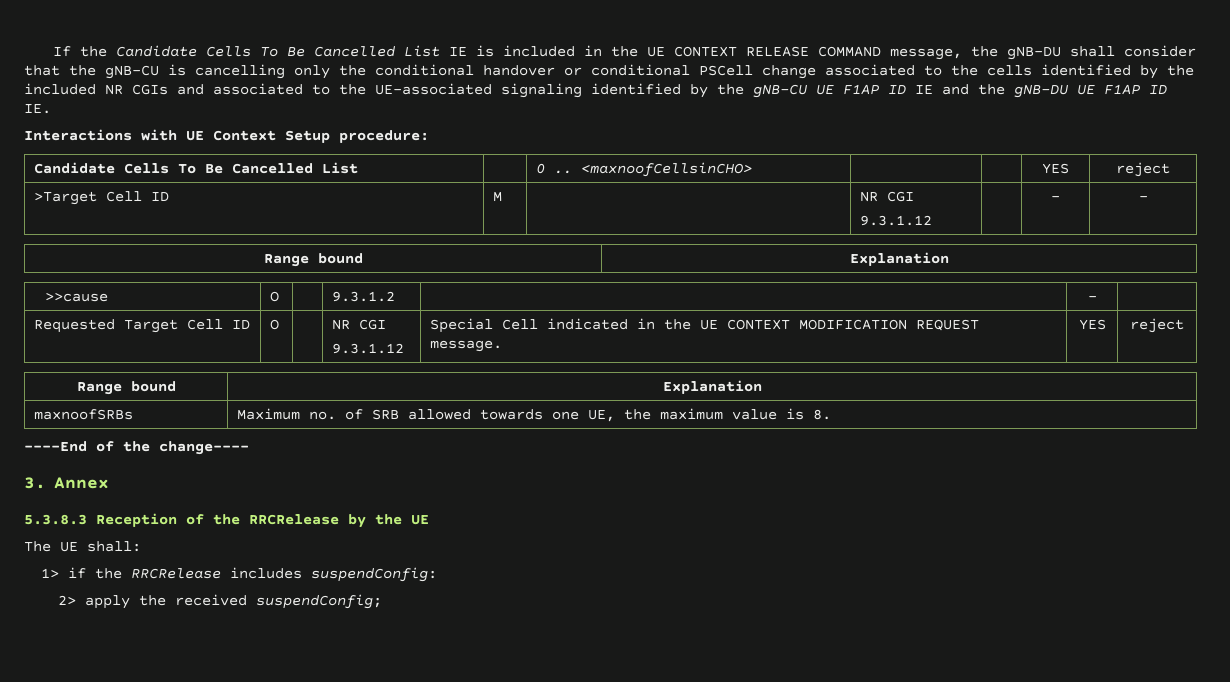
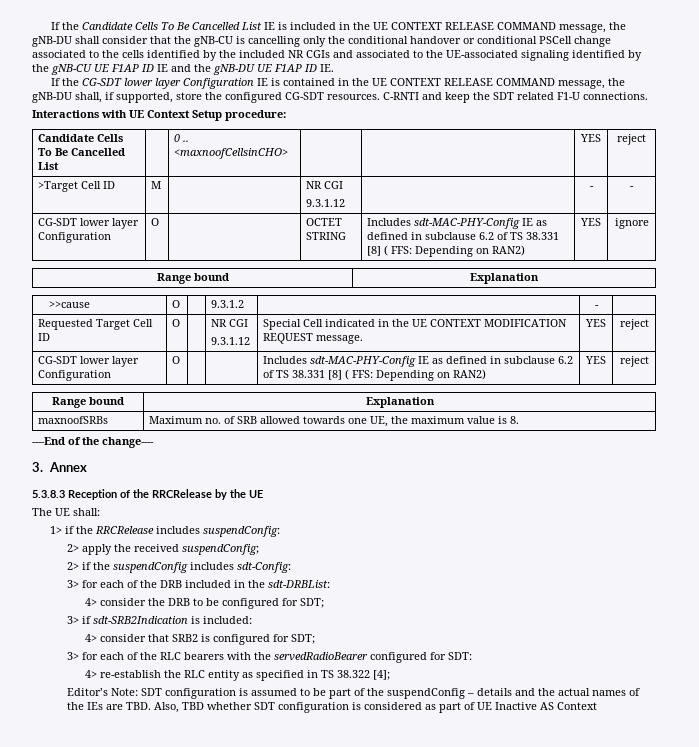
+ If the CG-SDT lower layer Configuration IE is contained in the UE CONTEXT RELEASE COMMAND message, the gNB-DU shall, if supported, store the configured CG-SDT resources. C-RNTI and keep the SDT related F1-U connections.
+ CG-SDT lower layer Configuration | O | | OCTET STRING | Includes sdt-MAC-PHY-Config IE as defined in subclause 6.2 of TS 38.331 [8] ( FFS: Depending on RAN2) | YES | ignore
+ CG-SDT lower layer Configuration | O | | | Includes sdt-MAC-PHY-Config IE as defined in subclause 6.2 of TS 38.331 [8] ( FFS: Depending on RAN2) | YES | reject
+ 2> if the suspendConfig includes sdt-Config:
+ 3> for each of the DRB included in the sdt-DRBList:
+ 4> consider the DRB to be configured for SDT;
+ 3> if sdt-SRB2Indication is included:
+ 4> consider that SRB2 is configured for SDT;
+ 3> for each of the RLC bearers with the servedRadioBearer configured for SDT:
+ 4> re-establish the RLC entity as specified in TS 38.322 [4];
+ Editor’s Note: SDT configuration is assumed to be part of the suspendConfig – details and the actual names of the IEs are TBD. Also, TBD whether SDT configuration is considered as part of UE Inactive AS Context

